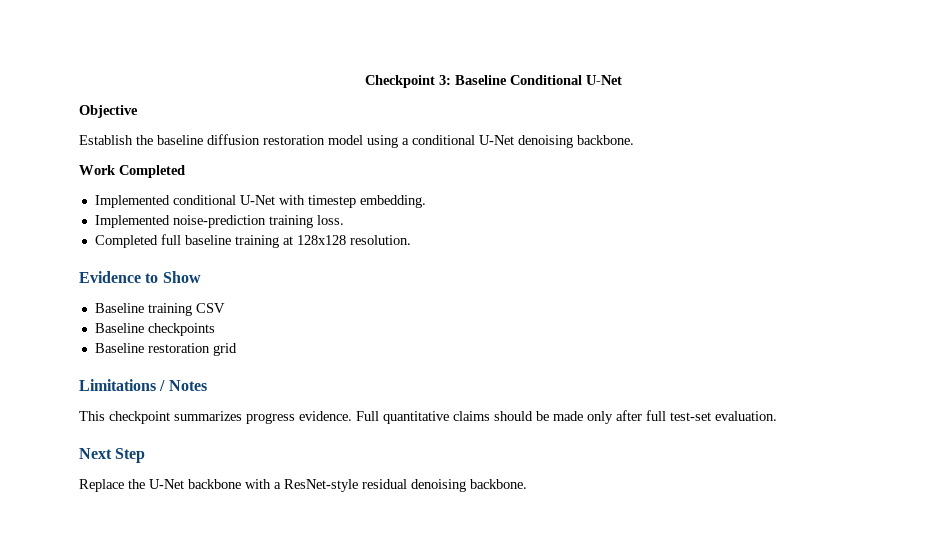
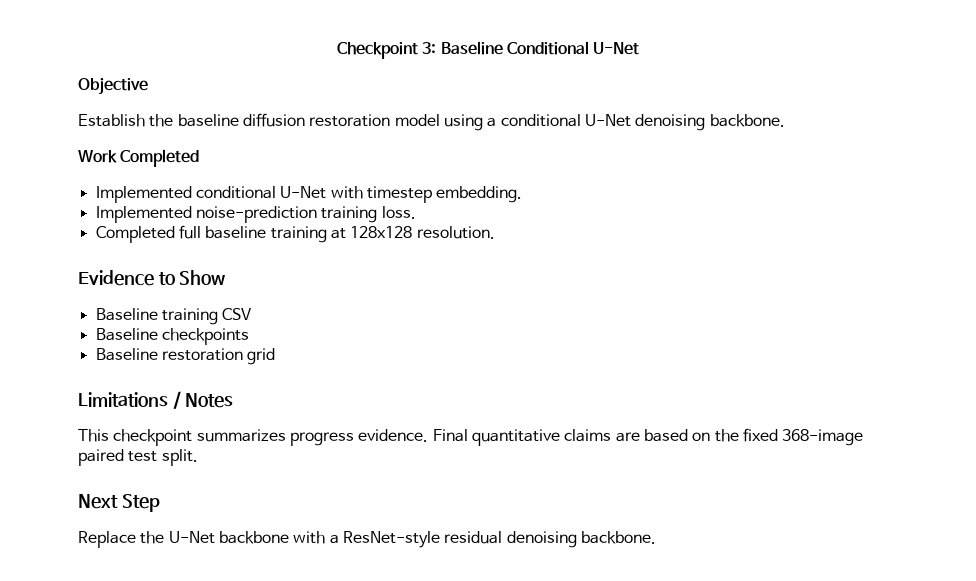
- Full quantitative claims should be made only after full test-set evaluation.
+ Final quantitative claims are based on the fixed 368-image paired test split.

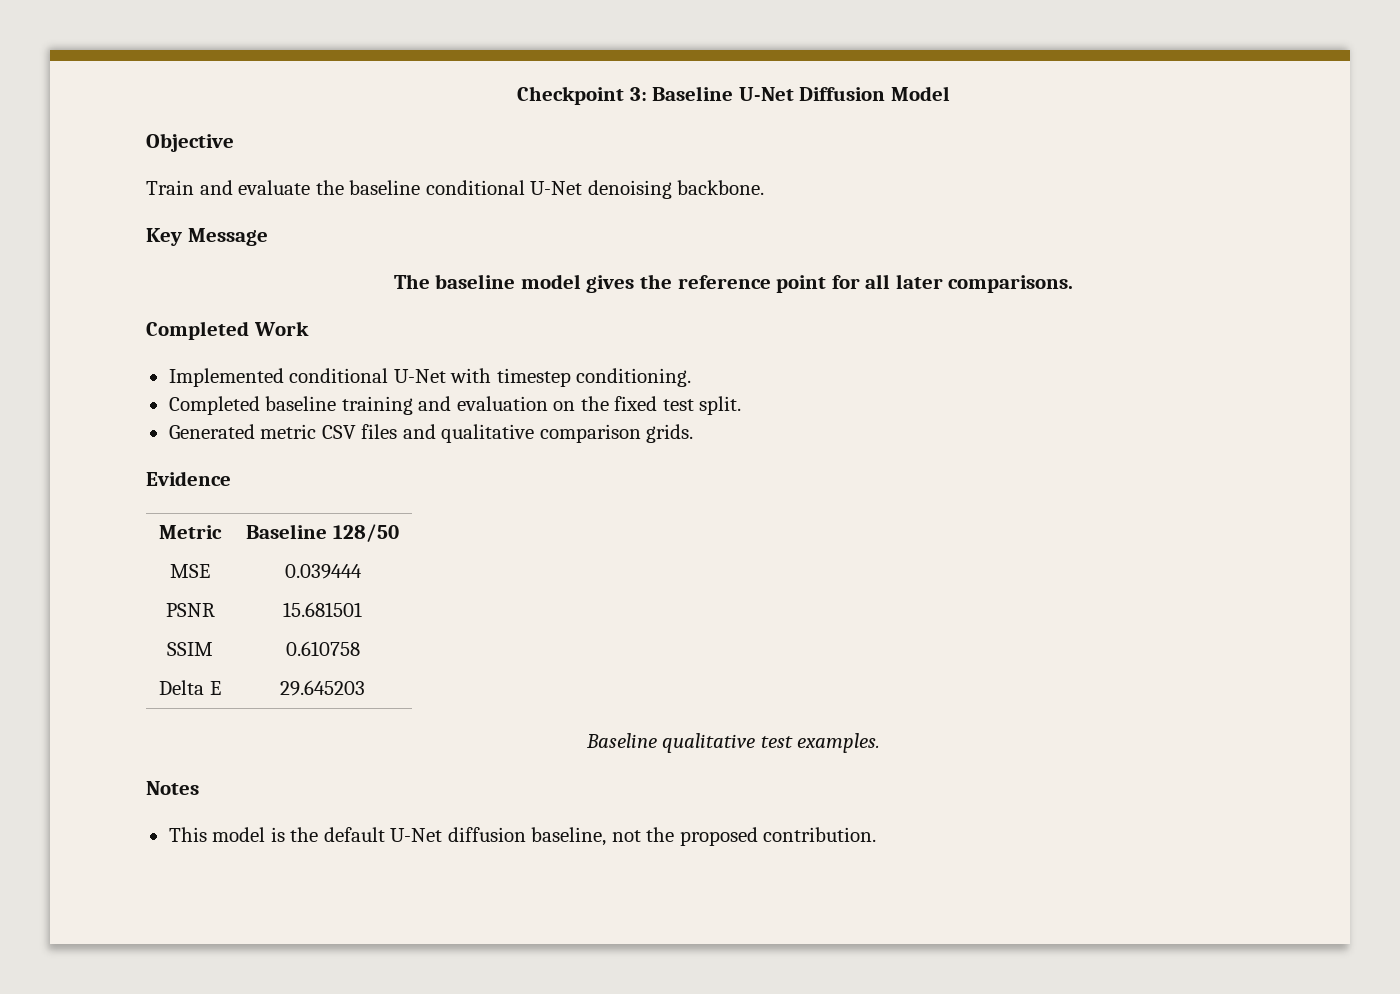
- Checkpoint 3: Baseline Conditional U-Net
+ Checkpoint 3: Baseline U-Net Diffusion Model
- Establish the baseline diffusion restoration model using a conditional U-Net denoising backbone.
- Work Completed
+ Train and evaluate the baseline conditional U-Net denoising backbone.
+ Key Message
+ The baseline model gives the reference point for all later comparisons.
+ Completed Work
- Implemented conditional U-Net with timestep embedding.
- Implemented noise-prediction training loss.
- Completed full baseline training at 128x128 resolution.
- Evidence to Show
- Baseline training CSV
- Baseline checkpoints
- Baseline restoration grid
- Limitations / Notes
- This checkpoint summarizes progress evidence. Final quantitative claims are based on the fixed 368-image paired test split.
- Next Step
- Replace the U-Net backbone with a ResNet-style residual denoising backbone.
+ Implemented conditional U-Net with timestep conditioning.
+ Completed baseline training and evaluation on the fixed test split.
+ Generated metric CSV files and qualitative comparison grids.
+ Evidence
+ Metric | Baseline 128/50
+ MSE | 0.039444
+ PSNR | 15.681501
+ SSIM | 0.610758
+ Delta E | 29.645203
+ Baseline qualitative test examples.
+ Notes
+ This model is the default U-Net diffusion baseline, not the proposed contribution.

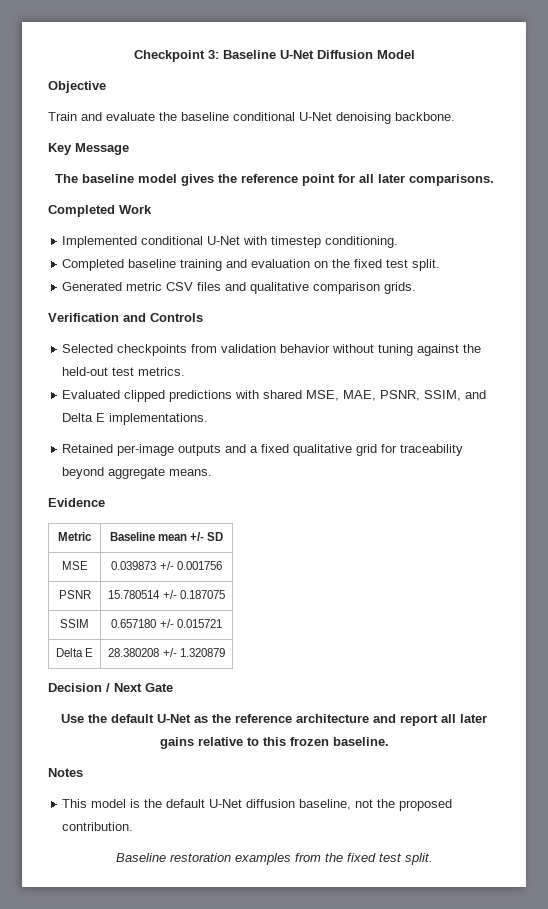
+ Verification and Controls
+ Selected checkpoints from validation behavior without tuning against the held-out test metrics.
+ Evaluated clipped predictions with shared MSE, MAE, PSNR, SSIM, and Delta E implementations.
+ Retained per-image outputs and a fixed qualitative grid for traceability beyond aggregate means.
  Evidence
- Metric | Baseline 128/50
- MSE | 0.039444
- PSNR | 15.681501
- SSIM | 0.610758
- Delta E | 29.645203
- Baseline qualitative test examples.
+ Metric | Baseline mean +/- SD
+ MSE | 0.039873 +/- 0.001756
+ PSNR | 15.780514 +/- 0.187075
+ SSIM | 0.657180 +/- 0.015721
+ Delta E | 28.380208 +/- 1.320879
+ Decision / Next Gate
+ Use the default U-Net as the reference architecture and report all later gains relative to this frozen baseline.
+ Baseline restoration examples from the fixed test split.

